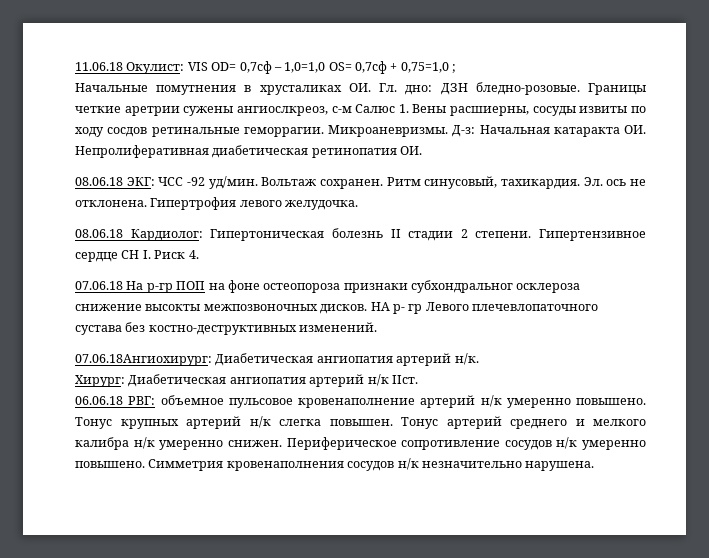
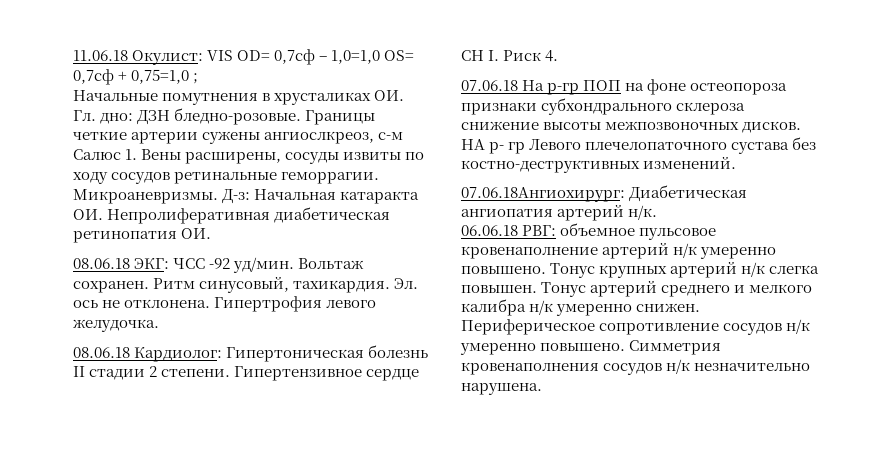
- Границы четкие аретрии сужены ангиослкреоз, с-м Салюс 1. Вены расшиерны, сосуды извиты по ходу сосдов ретинальные геморрагии.
+ Границы четкие артерии сужены ангиослкреоз, с-м Салюс 1. Вены расширены, сосуды извиты по ходу сосудов ретинальные геморрагии.
- 07.06.18 На р-гр ПОП на фоне остеопороза признаки субхондральног осклероза снижение высокты межпозвоночных дисков.
+ 07.06.18 На р-гр ПОП на фоне остеопороза признаки субхондрального склероза снижение высоты межпозвоночных дисков.
- НА р- гр Левого плечевлопаточного сустава без костно-деструктивных изменений.
+ НА р- гр Левого плечелопаточного сустава без костно-деструктивных изменений.
- Хирург: Диабетическая ангиопатия артерий н/к IIcт.

